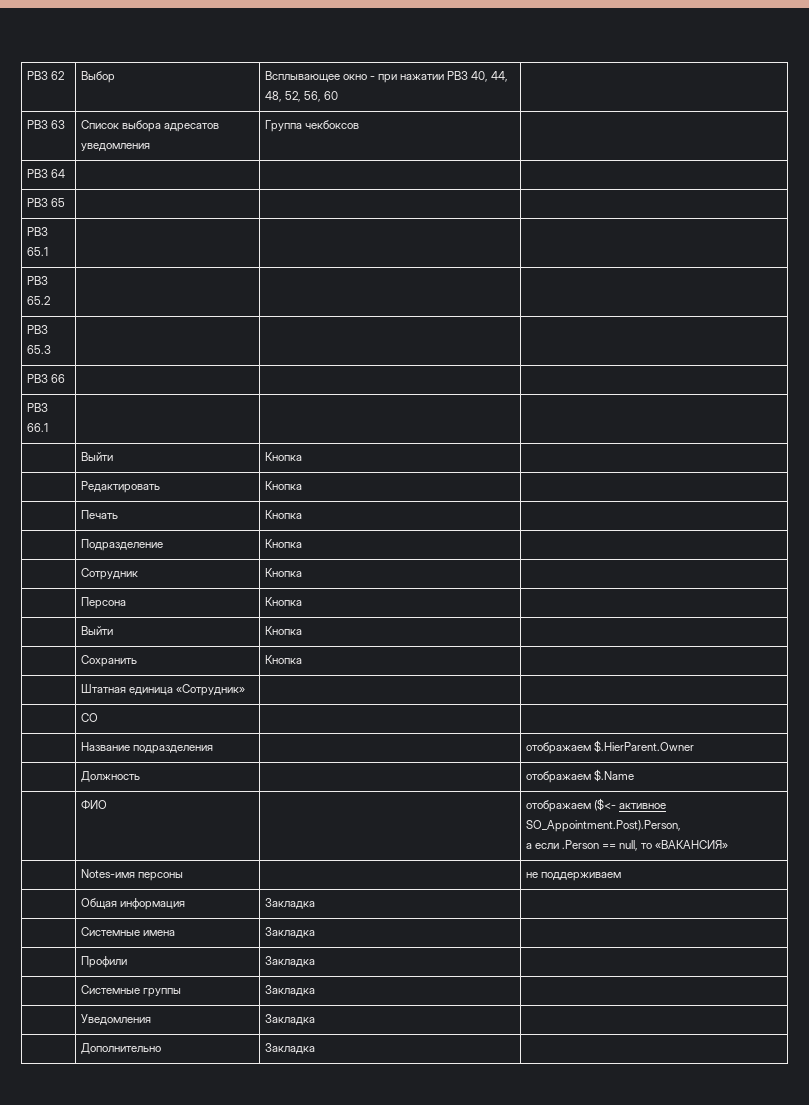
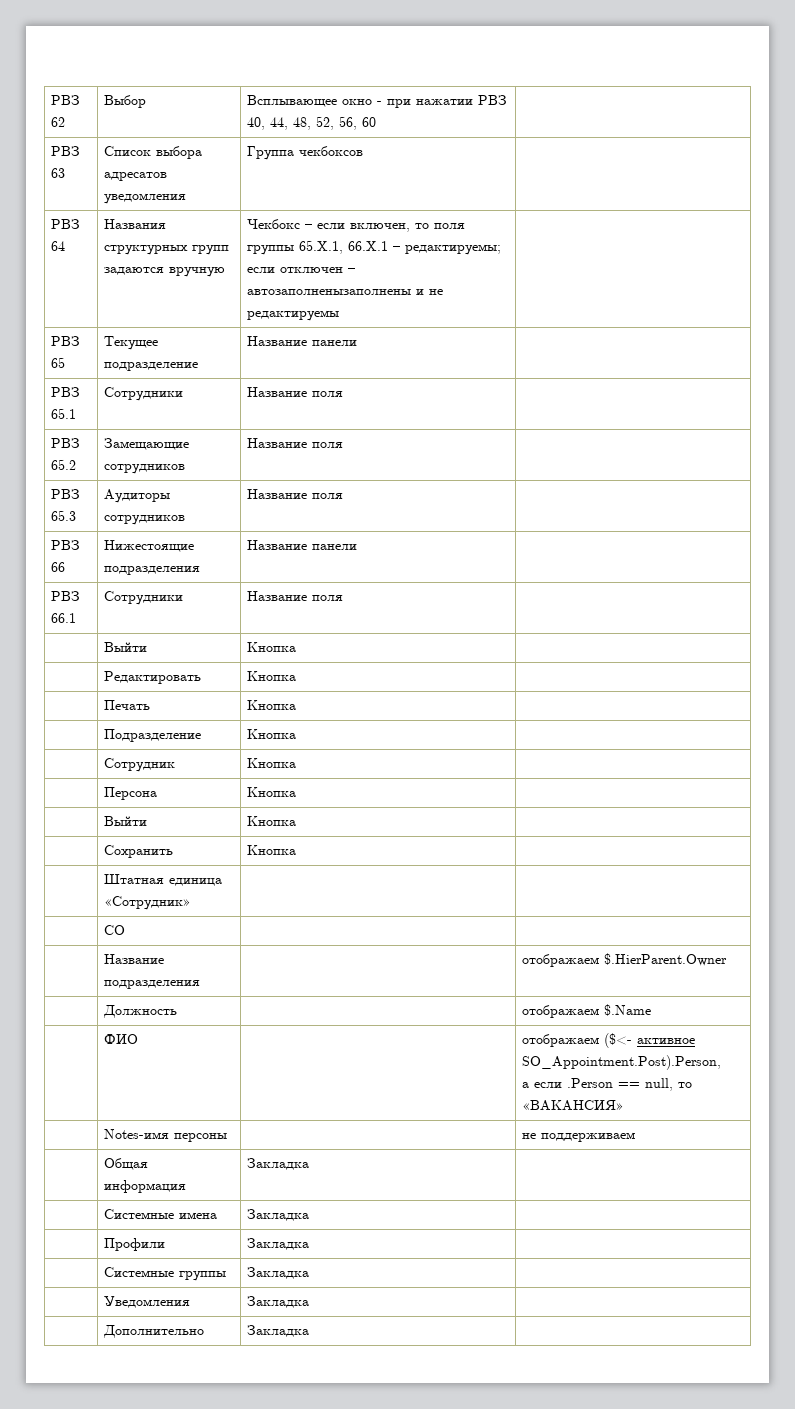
- РВЗ 64 | | |
- РВЗ 65 | | |
+ РВЗ 64 | Названия структурных групп задаются вручную | Чекбокс – если включен, то поля группы 65.Х.1, 66.Х.1 – редактируемы; если отключен – автозаполненызаполнены и не редактируемы |
+ РВЗ 65 | Текущее подразделение | Название панели |
- РВЗ 65.1 | | |
+ РВЗ 65.1 | Сотрудники | Название поля |
- РВЗ 65.2 | | |
- РВЗ 65.3 | | |
- РВЗ 66 | | |
+ РВЗ 65.2 | Замещающие сотрудников | Название поля |
+ РВЗ 65.3 | Аудиторы сотрудников | Название поля |
+ РВЗ 66 | Нижестоящие подразделения | Название панели |
- РВЗ 66.1 | | |
+ РВЗ 66.1 | Сотрудники | Название поля |

